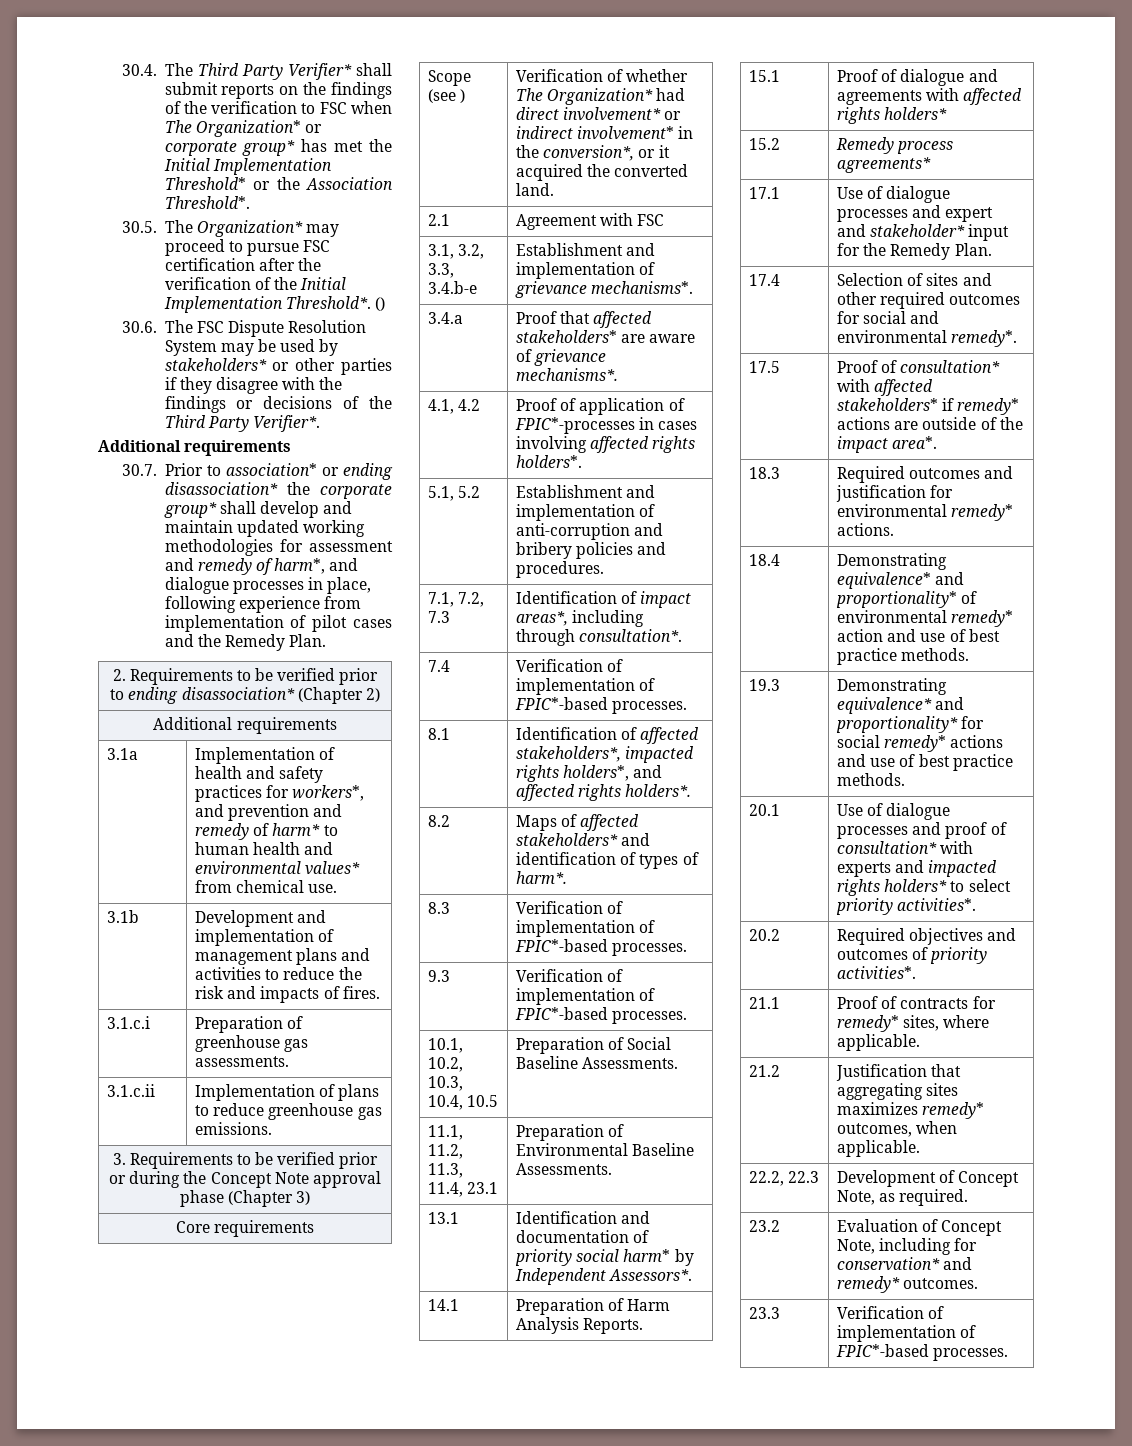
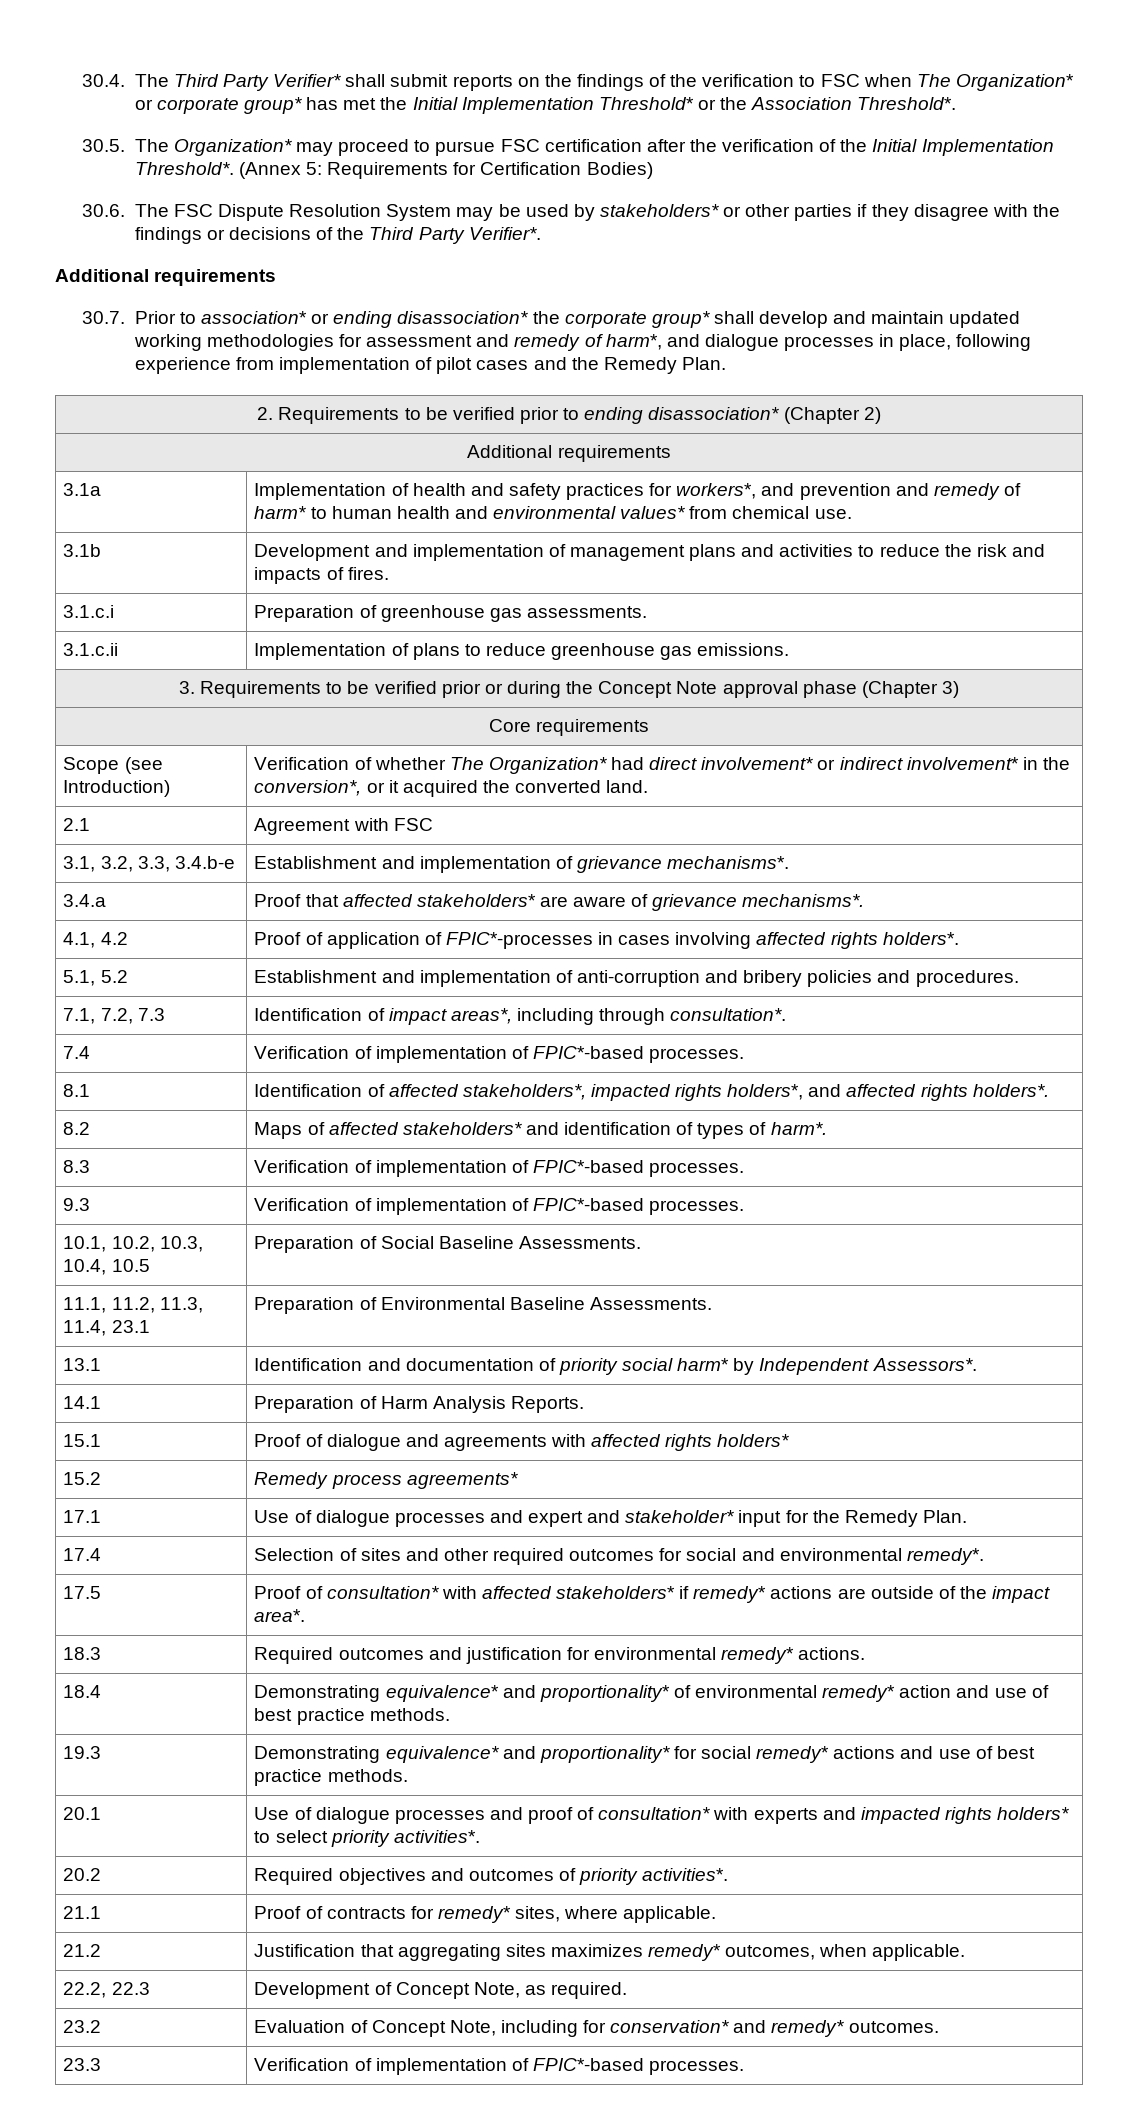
- ()
+ (Annex 5: Requirements for Certification Bodies)
- Scope (see ) | Verification of whether The Organization* had direct involvement* or indirect involvement* in the conversion*, or it acquired the converted land.
+ Scope (see Introduction) | Verification of whether The Organization* had direct involvement* or indirect involvement* in the conversion*, or it acquired the converted land.

